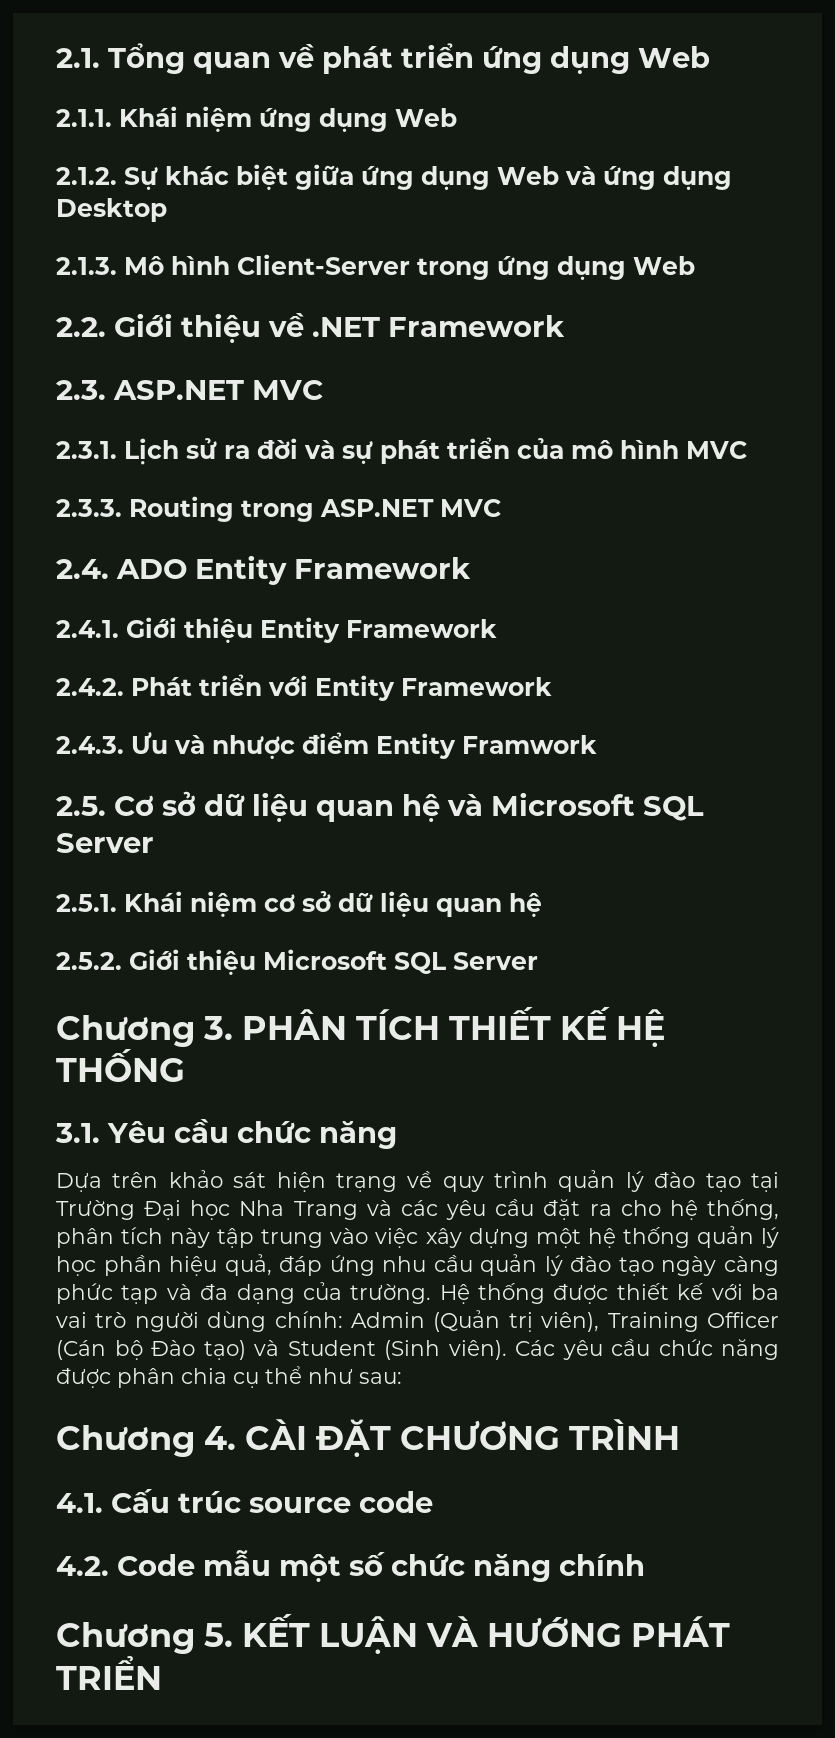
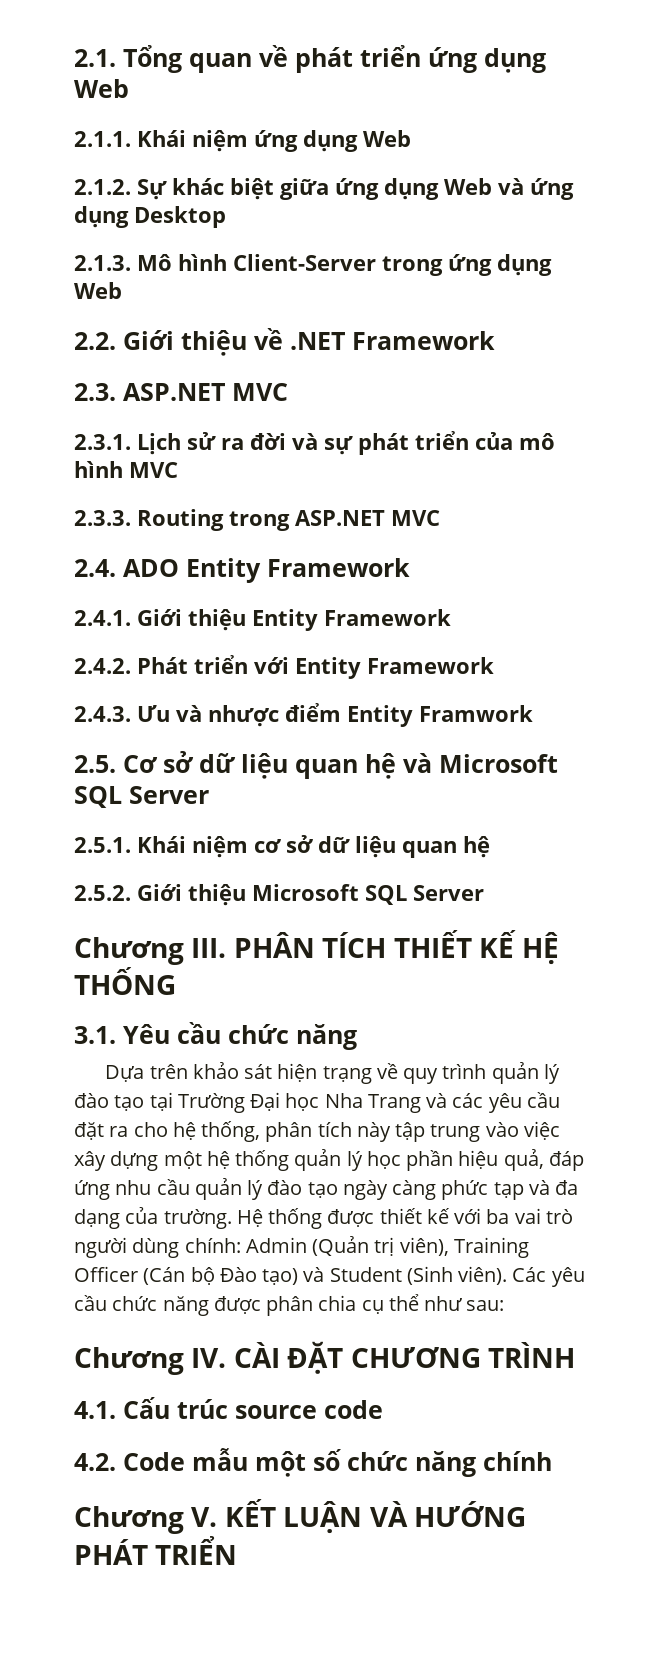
- Chương 3. PHÂN TÍCH THIẾT KẾ HỆ THỐNG
+ Chương III. PHÂN TÍCH THIẾT KẾ HỆ THỐNG
- Chương 4. CÀI ĐẶT CHƯƠNG TRÌNH
+ Chương IV. CÀI ĐẶT CHƯƠNG TRÌNH
- Chương 5. KẾT LUẬN VÀ HƯỚNG PHÁT TRIỂN
+ Chương V. KẾT LUẬN VÀ HƯỚNG PHÁT TRIỂN

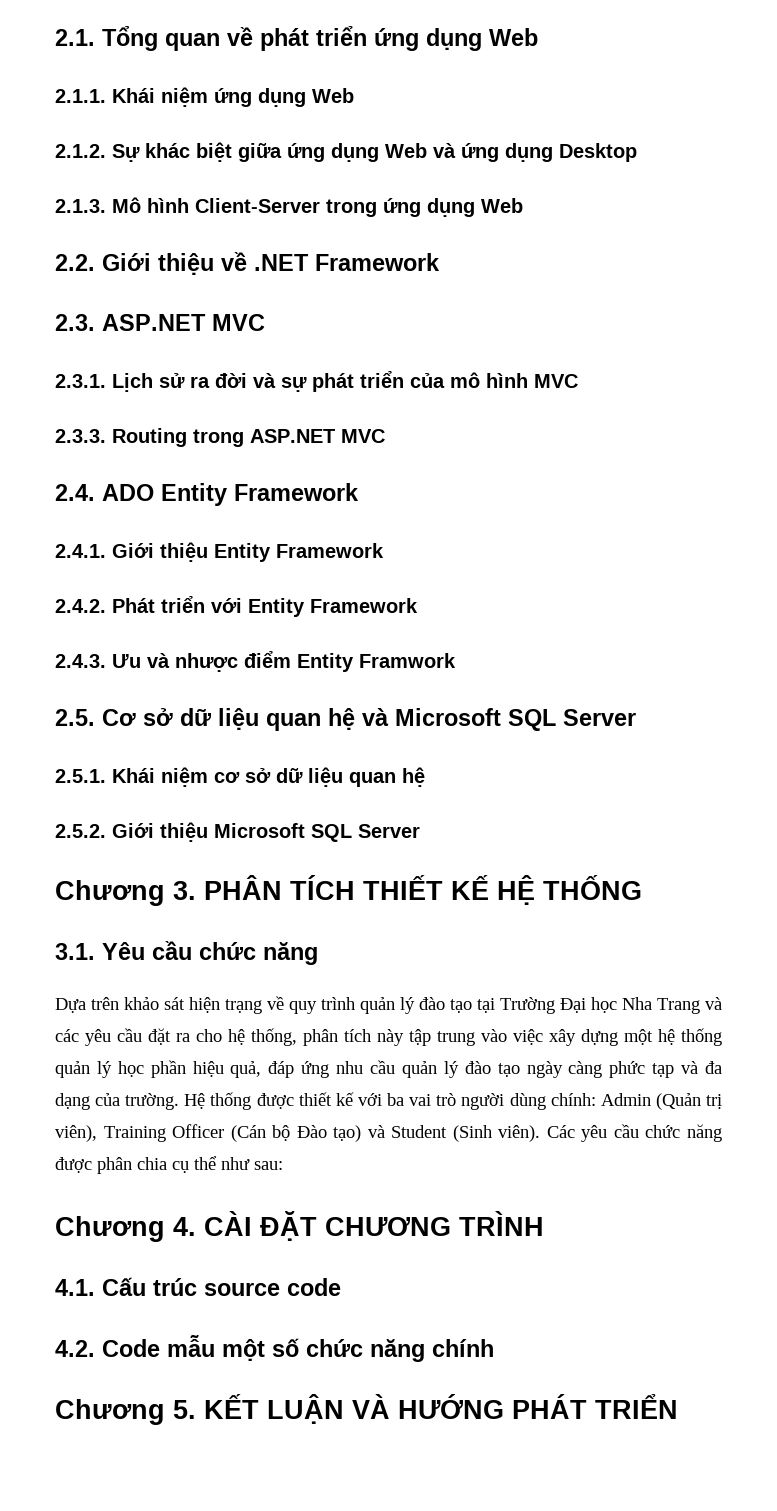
- Chương III. PHÂN TÍCH THIẾT KẾ HỆ THỐNG
+ Chương 3. PHÂN TÍCH THIẾT KẾ HỆ THỐNG
- Chương IV. CÀI ĐẶT CHƯƠNG TRÌNH
+ Chương 4. CÀI ĐẶT CHƯƠNG TRÌNH
- Chương V. KẾT LUẬN VÀ HƯỚNG PHÁT TRIỂN
+ Chương 5. KẾT LUẬN VÀ HƯỚNG PHÁT TRIỂN

